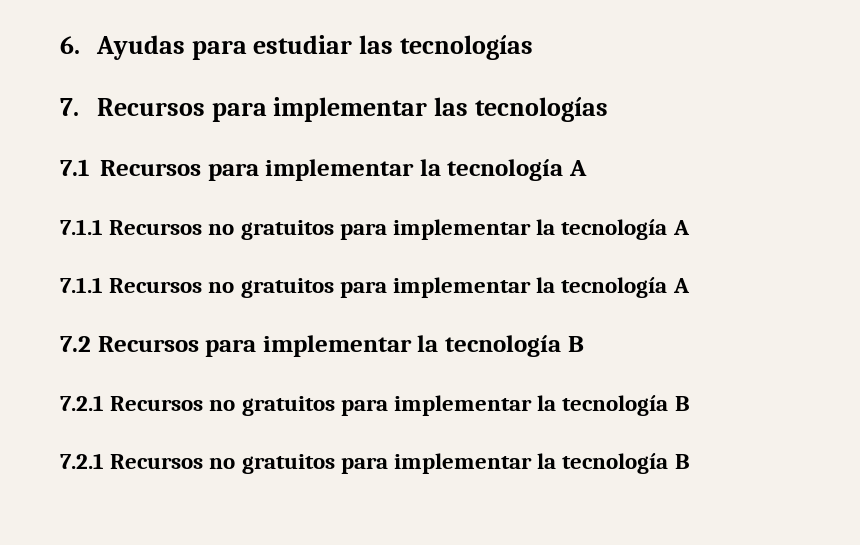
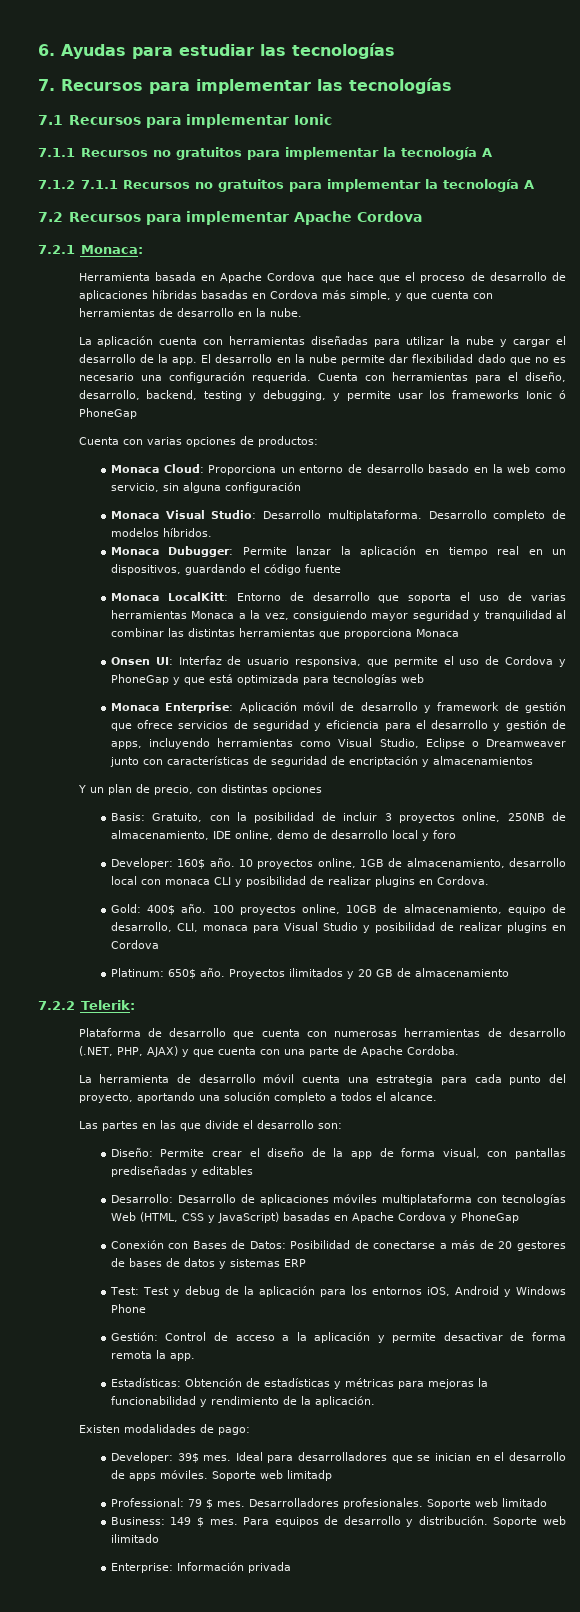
- 7.1 Recursos para implementar la tecnología A
+ 7.1 Recursos para implementar Ionic
  7.1.1 Recursos no gratuitos para implementar la tecnología A
- 7.1.1 Recursos no gratuitos para implementar la tecnología A
- 7.2 Recursos para implementar la tecnología B
- 7.2.1 Recursos no gratuitos para implementar la tecnología B
- 7.2.1 Recursos no gratuitos para implementar la tecnología B
+ 7.1.2 7.1.1 Recursos no gratuitos para implementar la tecnología A
+ 7.2 Recursos para implementar Apache Cordova
+ 7.2.1 Monaca:
+ Herramienta basada en Apache Cordova que hace que el proceso de desarrollo de aplicaciones híbridas basadas en Cordova más simple, y que cuenta con herramientas de desarrollo en la nube.
+ La aplicación cuenta con herramientas diseñadas para utilizar la nube y cargar el desarrollo de la app. El desarrollo en la nube permite dar flexibilidad dado que no es necesario una configuración requerida. Cuenta con herramientas para el diseño, desarrollo, backend, testing y debugging, y permite usar los frameworks Ionic ó PhoneGap
+ Cuenta con varias opciones de productos:
+ Monaca Cloud: Proporciona un entorno de desarrollo basado en la web como servicio, sin alguna configuración
+ Monaca Visual Studio: Desarrollo multiplataforma. Desarrollo completo de modelos híbridos.
+ Monaca Dubugger: Permite lanzar la aplicación en tiempo real en un dispositivos, guardando el código fuente
+ Monaca LocalKitt: Entorno de desarrollo que soporta el uso de varias herramientas Monaca a la vez, consiguiendo mayor seguridad y tranquilidad al combinar las distintas herramientas que proporciona Monaca
+ Onsen UI: Interfaz de usuario responsiva, que permite el uso de Cordova y PhoneGap y que está optimizada para tecnologías web
+ Monaca Enterprise: Aplicación móvil de desarrollo y framework de gestión que ofrece servicios de seguridad y eficiencia para el desarrollo y gestión de apps, incluyendo herramientas como Visual Studio, Eclipse o Dreamweaver junto con características de seguridad de encriptación y almacenamientos
+ Y un plan de precio, con distintas opciones
+ Basis: Gratuito, con la posibilidad de incluir 3 proyectos online, 250NB de almacenamiento, IDE online, demo de desarrollo local y foro
+ Developer: 160$ año. 10 proyectos online, 1GB de almacenamiento, desarrollo local con monaca CLI y posibilidad de realizar plugins en Cordova.
+ Gold: 400$ año. 100 proyectos online, 10GB de almacenamiento, equipo de desarrollo, CLI, monaca para Visual Studio y posibilidad de realizar plugins en Cordova
+ Platinum: 650$ año. Proyectos ilimitados y 20 GB de almacenamiento
+ 7.2.2 Telerik:
+ Plataforma de desarrollo que cuenta con numerosas herramientas de desarrollo (.NET, PHP, AJAX) y que cuenta con una parte de Apache Cordoba.
+ La herramienta de desarrollo móvil cuenta una estrategia para cada punto del proyecto, aportando una solución completo a todos el alcance.
+ Las partes en las que divide el desarrollo son:
+ Diseño: Permite crear el diseño de la app de forma visual, con pantallas prediseñadas y editables
+ Desarrollo: Desarrollo de aplicaciones móviles multiplataforma con tecnologías Web (HTML, CSS y JavaScript) basadas en Apache Cordova y PhoneGap
+ Conexión con Bases de Datos: Posibilidad de conectarse a más de 20 gestores de bases de datos y sistemas ERP
+ Test: Test y debug de la aplicación para los entornos iOS, Android y Windows Phone
+ Gestión: Control de acceso a la aplicación y permite desactivar de forma remota la app.
+ Estadísticas: Obtención de estadísticas y métricas para mejoras la funcionabilidad y rendimiento de la aplicación.
+ Existen modalidades de pago:
+ Developer: 39$ mes. Ideal para desarrolladores que se inician en el desarrollo de apps móviles. Soporte web limitadp
+ Professional: 79 $ mes. Desarrolladores profesionales. Soporte web limitado
+ Business: 149 $ mes. Para equipos de desarrollo y distribución. Soporte web ilimitado
+ Enterprise: Información privada

